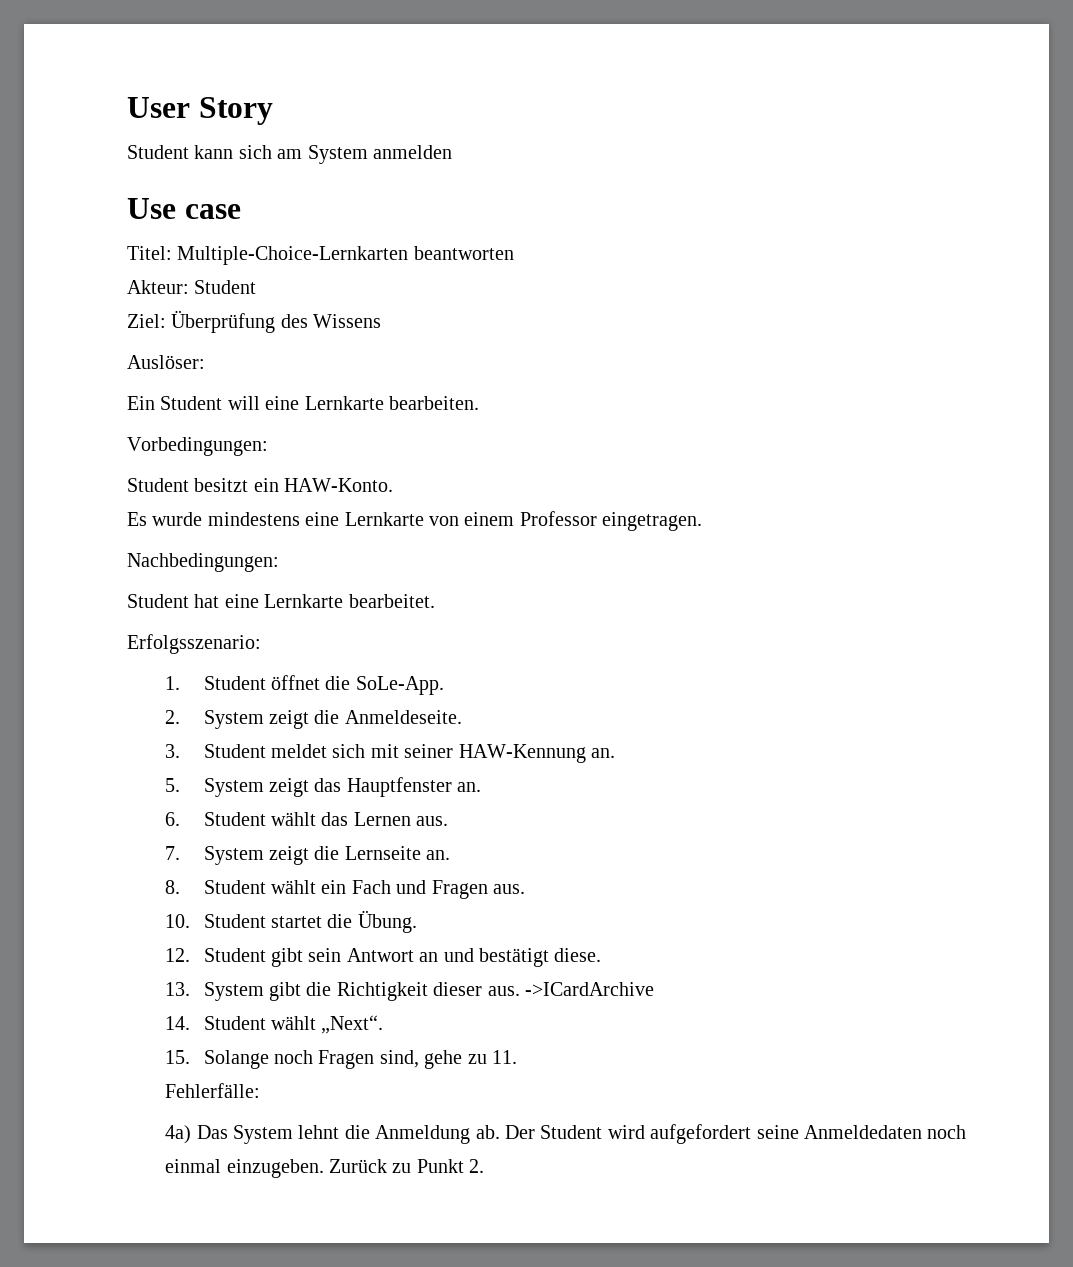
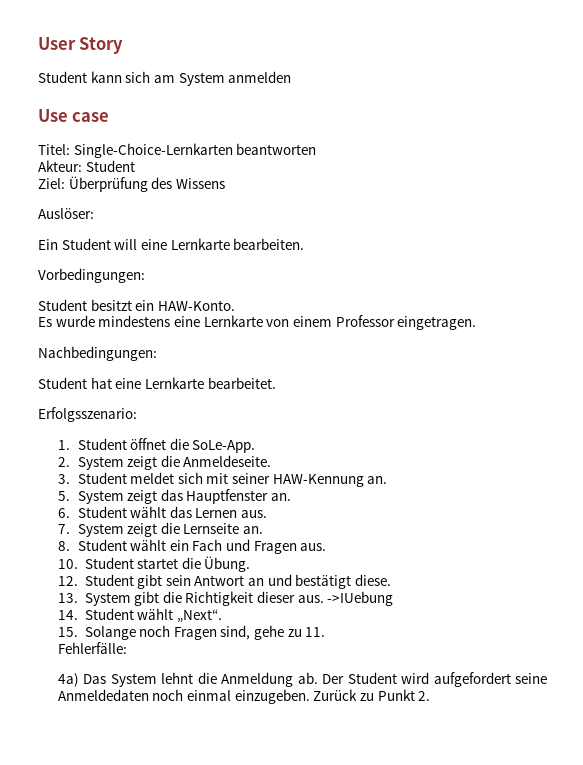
- Titel: Multiple-Choice-Lernkarten beantworten
+ Titel: Single-Choice-Lernkarten beantworten
- ->ICardArchive
+ ->IUebung

